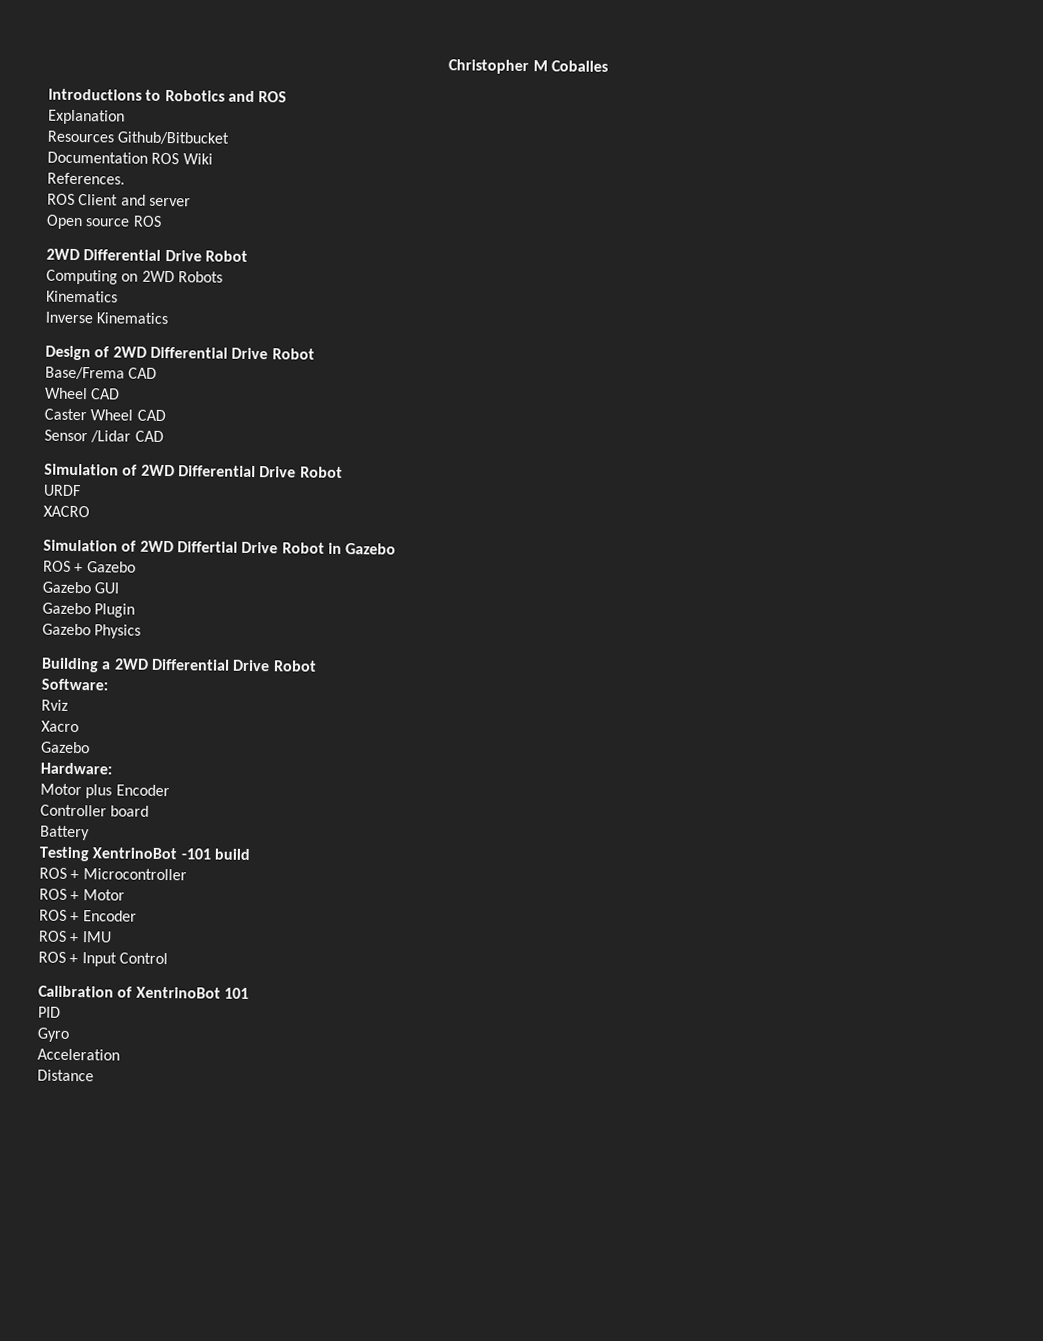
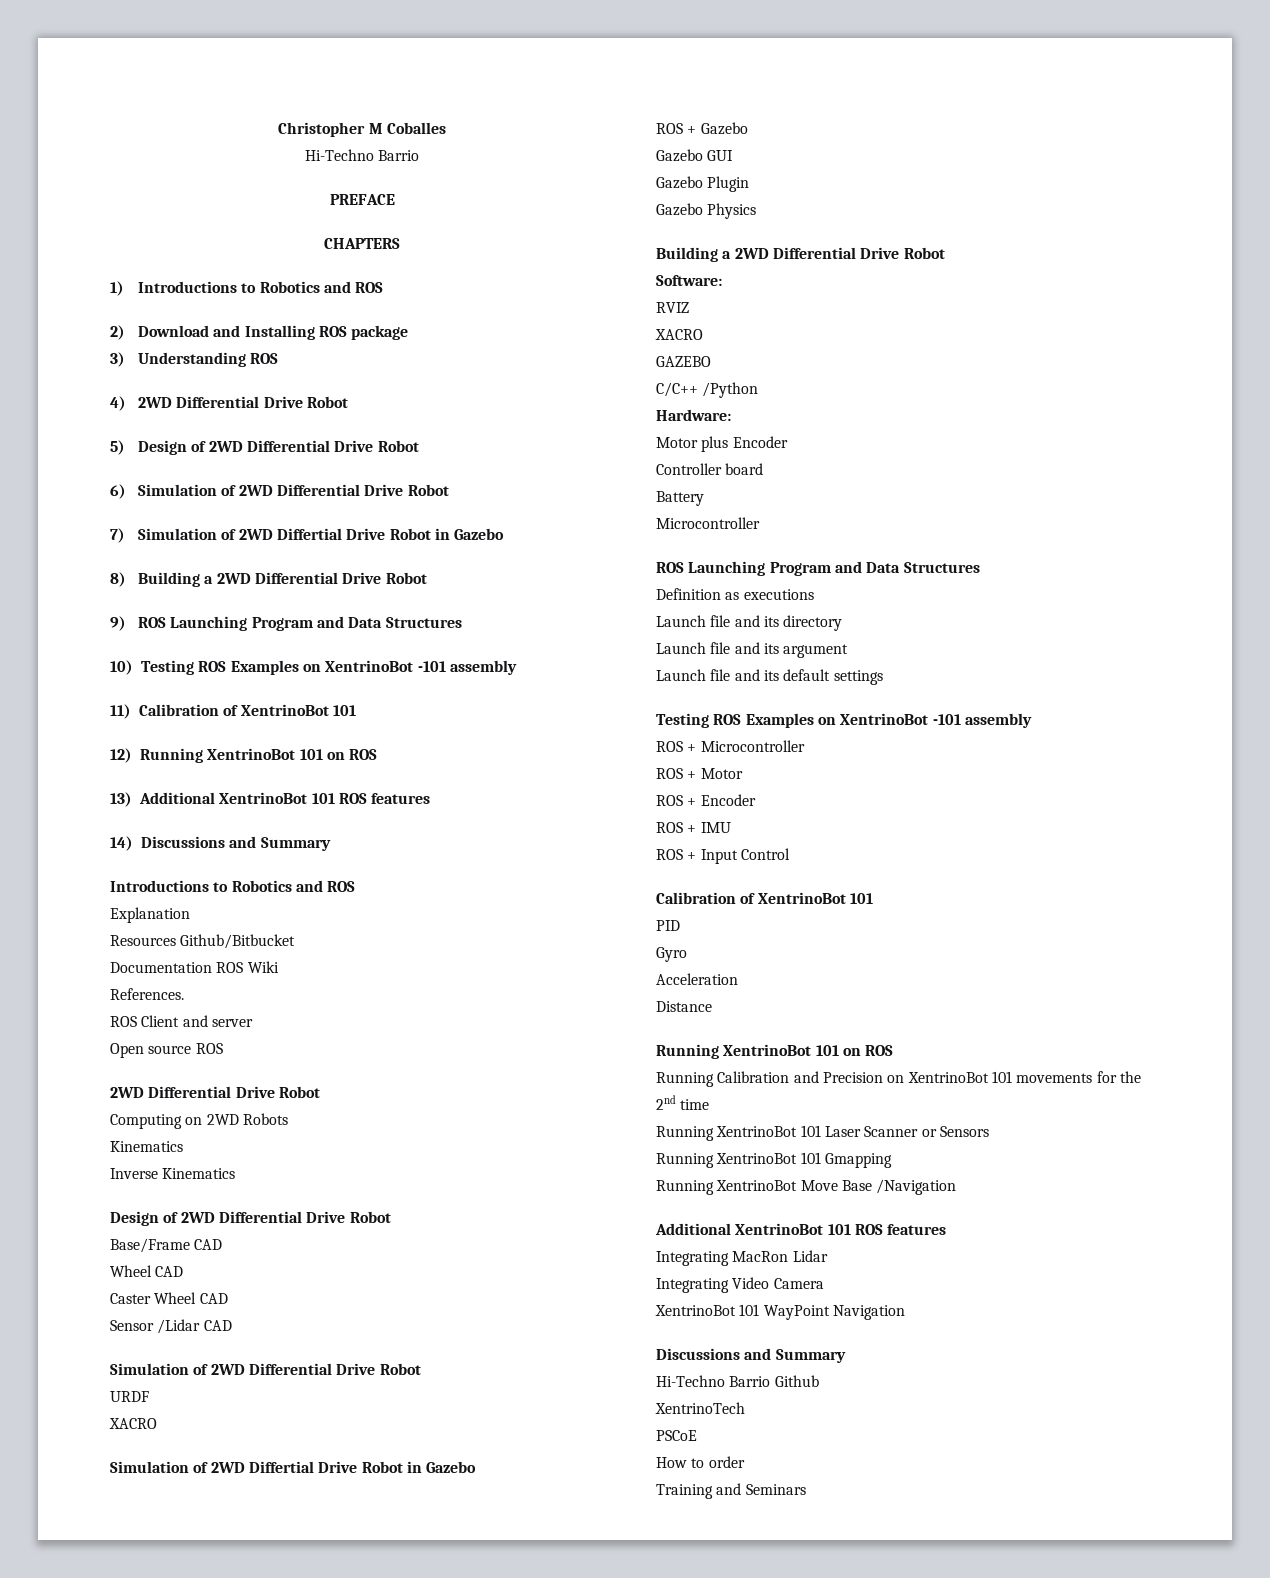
  Christopher M Coballes
+ Hi-Techno Barrio
+ PREFACE
+ CHAPTERS
+ 1) Introductions to Robotics and ROS
+ 2) Download and Installing ROS package
+ 3) Understanding ROS
+ 4) 2WD Differential Drive Robot
+ 5) Design of 2WD Differential Drive Robot
+ 6) Simulation of 2WD Differential Drive Robot
+ 7) Simulation of 2WD Differtial Drive Robot in Gazebo
+ 8) Building a 2WD Differential Drive Robot
+ 9) ROS Launching Program and Data Structures
+ 10) Testing ROS Examples on XentrinoBot -101 assembly
+ 11) Calibration of XentrinoBot 101
+ 12) Running XentrinoBot 101 on ROS
+ 13) Additional XentrinoBot 101 ROS features
+ 14) Discussions and Summary
- Base/Frema CAD
+ Base/Frame CAD
- Rviz
- Xacro
- Gazebo
+ RVIZ
+ XACRO
+ GAZEBO
+ C/C++ /Python
  Battery
- Testing XentrinoBot -101 build
+ Microcontroller
+ ROS Launching Program and Data Structures
+ Definition as executions
+ Launch file and its directory
+ Launch file and its argument
+ Launch file and its default settings
+ Testing ROS Examples on XentrinoBot -101 assembly
  Distance
+ Running XentrinoBot 101 on ROS
+ Running Calibration and Precision on XentrinoBot 101 movements for the 2nd time
+ Running XentrinoBot 101 Laser Scanner or Sensors
+ Running XentrinoBot 101 Gmapping
+ Running XentrinoBot Move Base /Navigation
+ Additional XentrinoBot 101 ROS features
+ Integrating MacRon Lidar
+ Integrating Video Camera
+ XentrinoBot 101 WayPoint Navigation
+ Discussions and Summary
+ Hi-Techno Barrio Github
+ XentrinoTech
+ PSCoE
+ How to order
+ Training and Seminars

